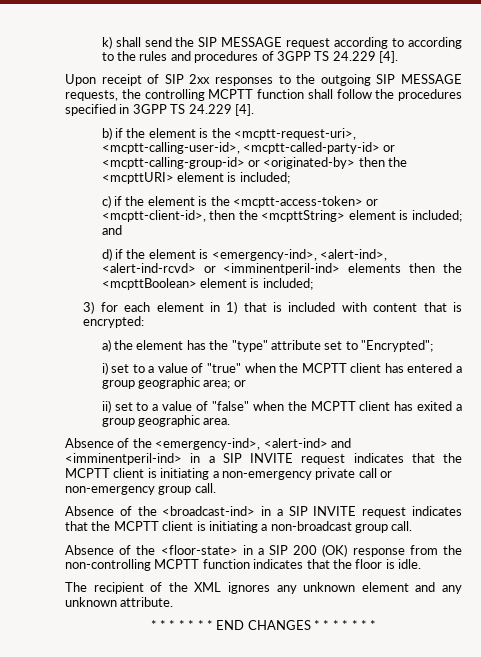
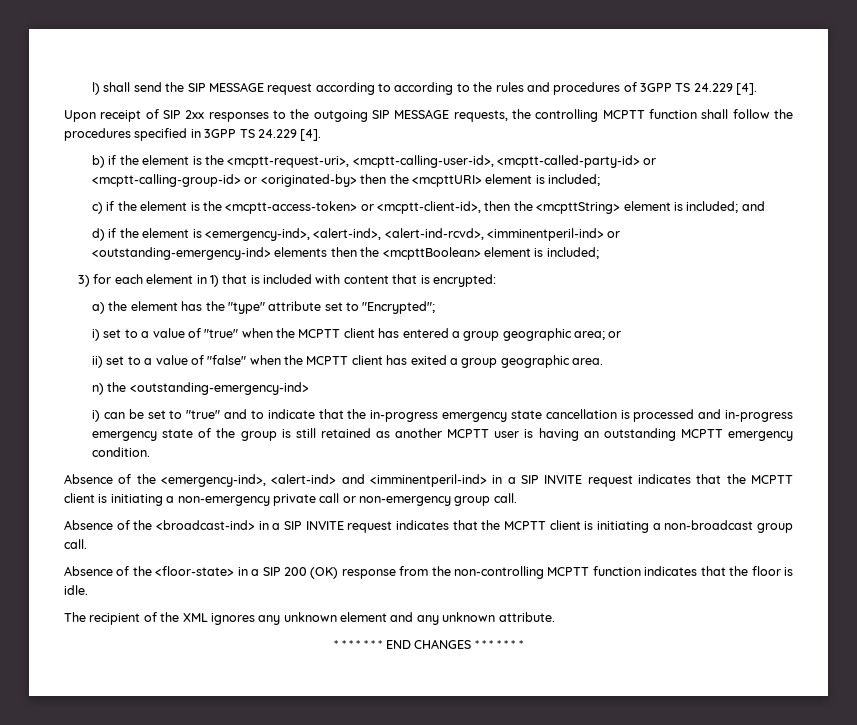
- k) shall send the SIP MESSAGE request according to according to the rules and procedures of 3GPP TS 24.229 [4].
+ l) shall send the SIP MESSAGE request according to according to the rules and procedures of 3GPP TS 24.229 [4].
- d) if the element is <emergency-ind>, <alert-ind>, <alert-ind-rcvd> or <imminentperil-ind> elements then the <mcpttBoolean> element is included;
+ d) if the element is <emergency-ind>, <alert-ind>, <alert-ind-rcvd>, <imminentperil-ind> or <outstanding-emergency-ind> elements then the <mcpttBoolean> element is included;
+ n) the <outstanding-emergency-ind>
+ i) can be set to "true" and to indicate that the in-progress emergency state cancellation is processed and in-progress emergency state of the group is still retained as another MCPTT user is having an outstanding MCPTT emergency condition.

